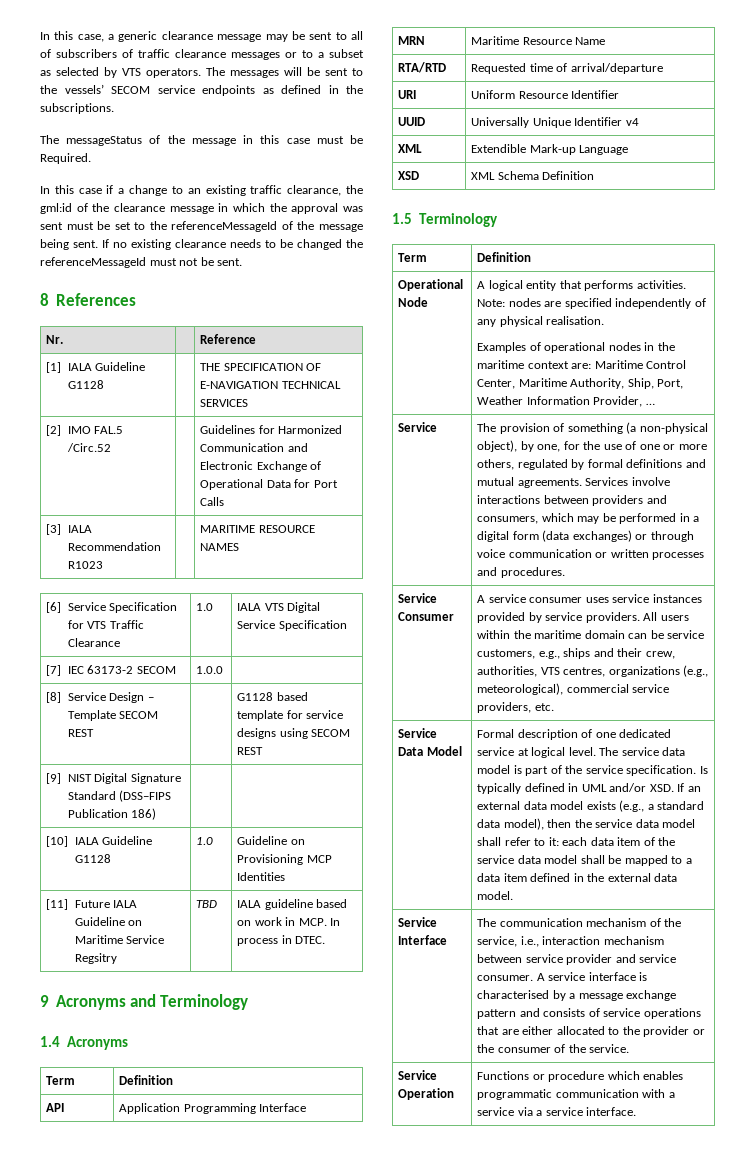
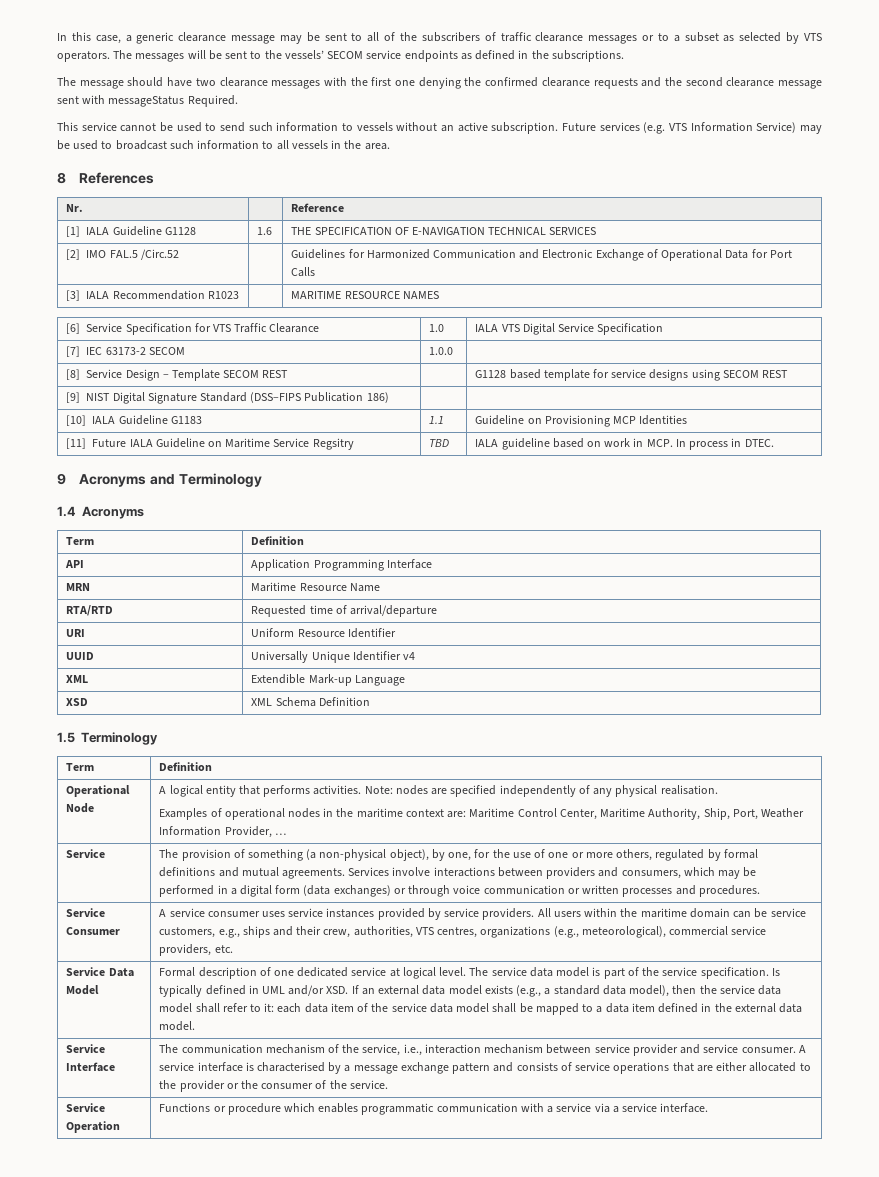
- In this case, a generic clearance message may be sent to all of subscribers of traffic clearance messages or to a subset as selected by VTS operators.
+ In this case, a generic clearance message may be sent to all of the subscribers of traffic clearance messages or to a subset as selected by VTS operators.
- The messageStatus of the message in this case must be Required.
- In this case if a change to an existing traffic clearance, the gml:id of the clearance message in which the approval was sent must be set to the referenceMessageId of the message being sent. If no existing clearance needs to be changed the referenceMessageId must not be sent.
+ The message should have two clearance messages with the first one denying the confirmed clearance requests and the second clearance message sent with messageStatus Required.
+ This service cannot be used to send such information to vessels without an active subscription. Future services (e.g. VTS Information Service) may be used to broadcast such information to all vessels in the area.
- [1] IALA Guideline G1128 | | THE SPECIFICATION OF E-NAVIGATION TECHNICAL SERVICES
+ [1] IALA Guideline G1128 | 1.6 | THE SPECIFICATION OF E-NAVIGATION TECHNICAL SERVICES
- [10] IALA Guideline G1128 | 1.0 | Guideline on Provisioning MCP Identities
+ [10] IALA Guideline G1183 | 1.1 | Guideline on Provisioning MCP Identities

